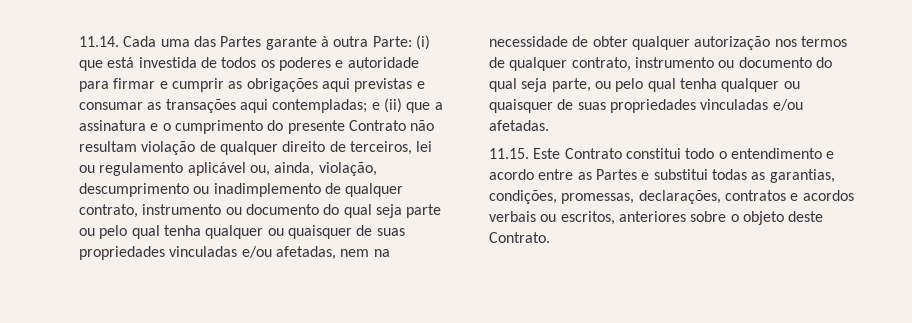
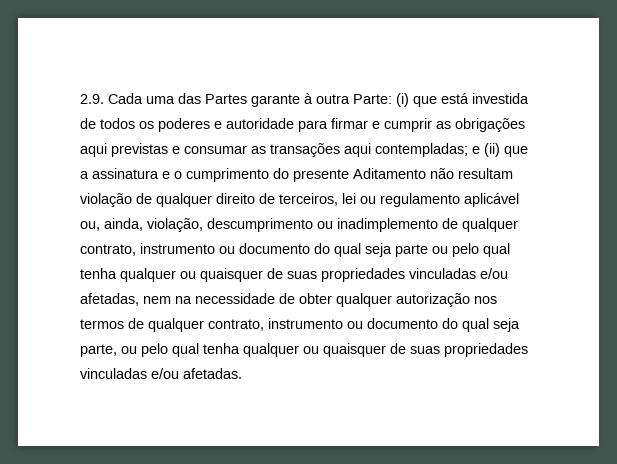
- 11.14. Cada uma das Partes garante à outra Parte:
+ 2.9. Cada uma das Partes garante à outra Parte:
- e (ii) que a assinatura e o cumprimento do presente Contrato não resultam violação de qualquer direito de terceiros, lei ou regulamento aplicável ou, ainda, violação, descumprimento ou inadimplemento de qualquer contrato, instrumento ou documento do qual seja parte ou pelo qual tenha qualquer ou quaisquer de suas propriedades vinculadas e/ou afetadas, nem na necessidade de obter qualquer autorização nos termos de qualquer contrato, instrumento ou documento do qual seja parte, ou pelo qual tenha qualquer ou quaisquer de suas propriedades vinculadas e/ou afetadas.
+ e (ii) que a assinatura e o cumprimento do presente Aditamento não resultam violação de qualquer direito de terceiros, lei ou regulamento aplicável ou, ainda, violação, descumprimento ou inadimplemento de qualquer contrato, instrumento ou documento do qual seja parte ou pelo qual tenha qualquer ou quaisquer de suas propriedades vinculadas e/ou afetadas, nem na necessidade de obter qualquer autorização nos termos de qualquer contrato, instrumento ou documento do qual seja parte, ou pelo qual tenha qualquer ou quaisquer de suas propriedades vinculadas e/ou afetadas.
- 11.15. Este Contrato constitui todo o entendimento e acordo entre as Partes e substitui todas as garantias, condições, promessas, declarações, contratos e acordos verbais ou escritos, anteriores sobre o objeto deste Contrato.

